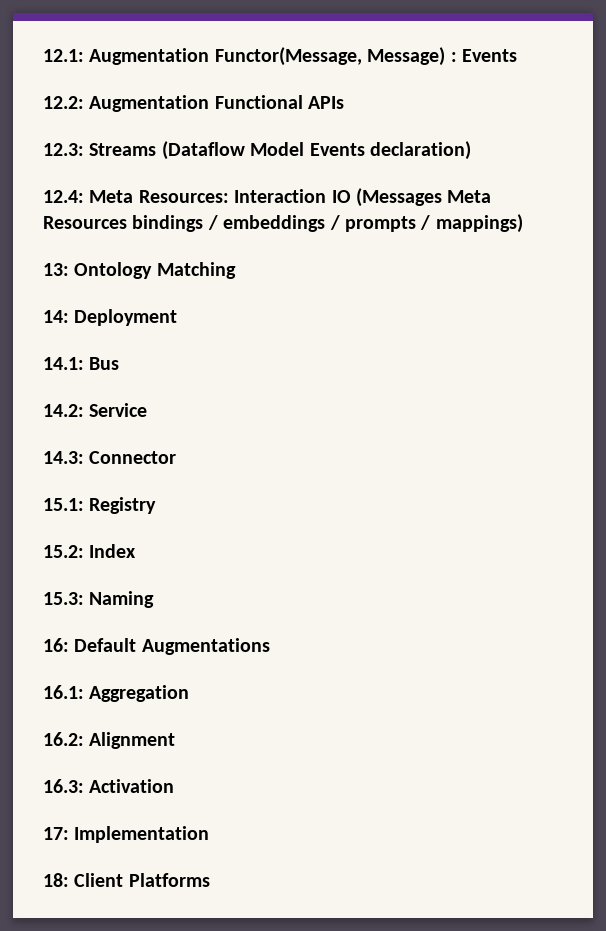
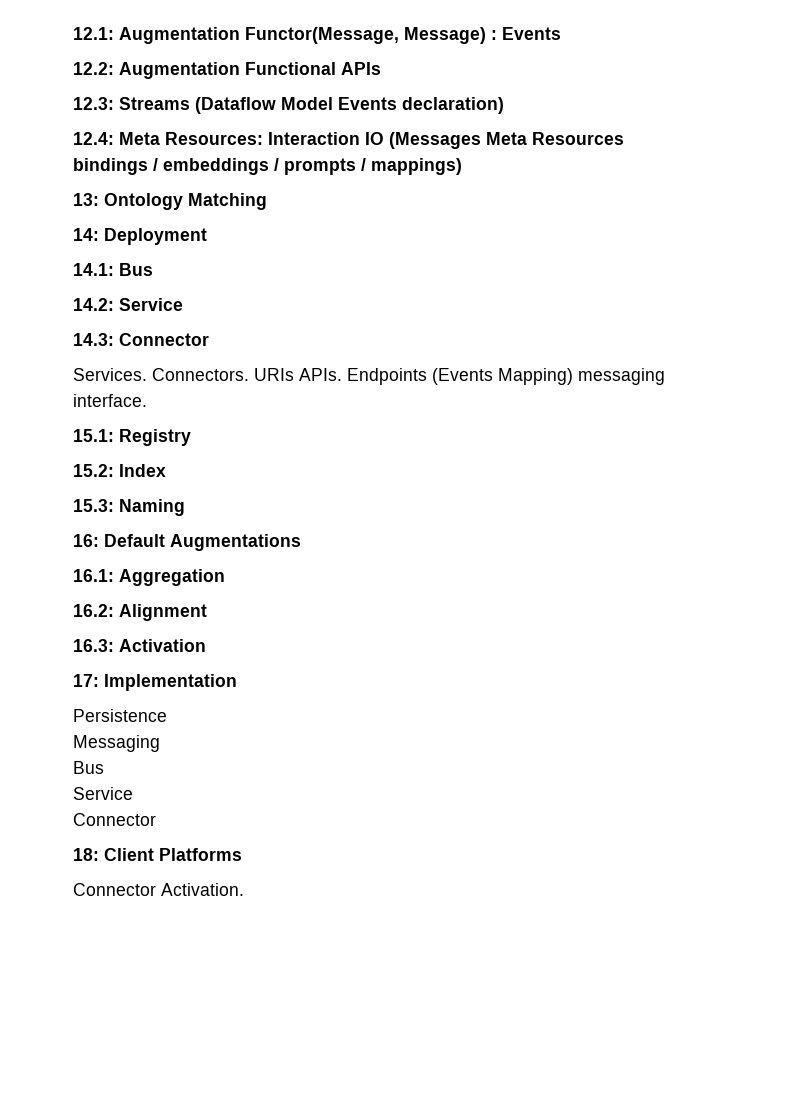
+ Services. Connectors. URIs APIs. Endpoints (Events Mapping) messaging interface.
+ Persistence
+ Messaging
+ Bus
+ Service
+ Connector
+ Connector Activation.

